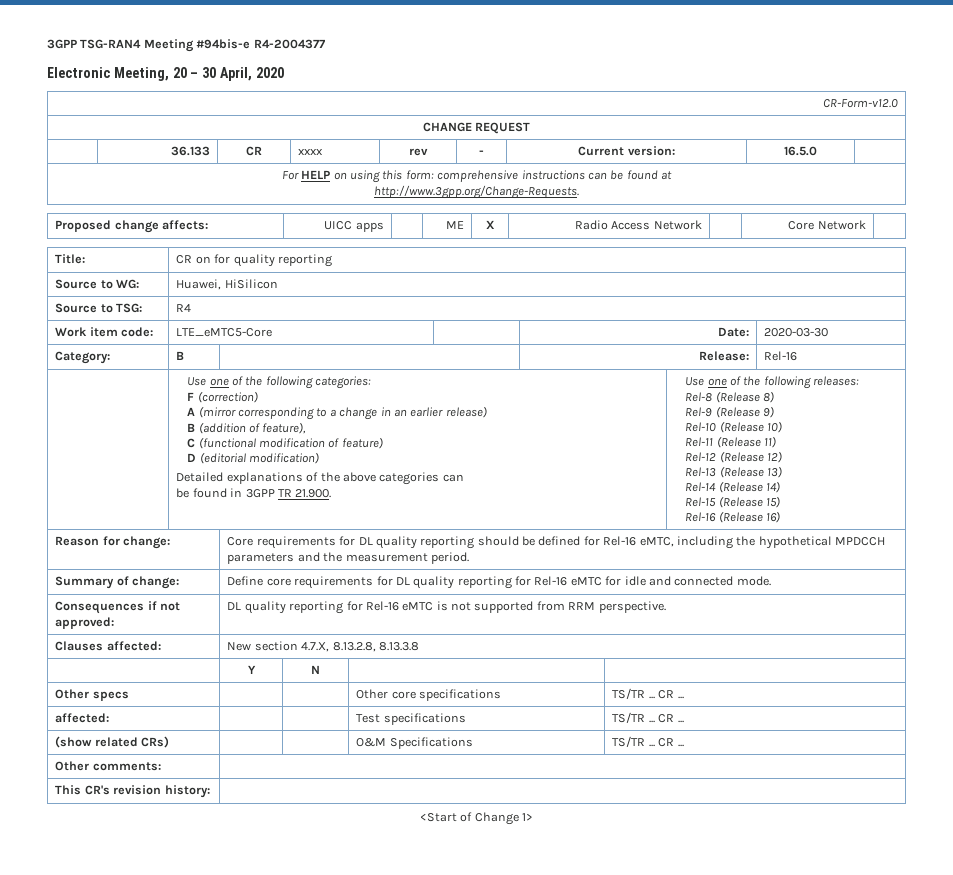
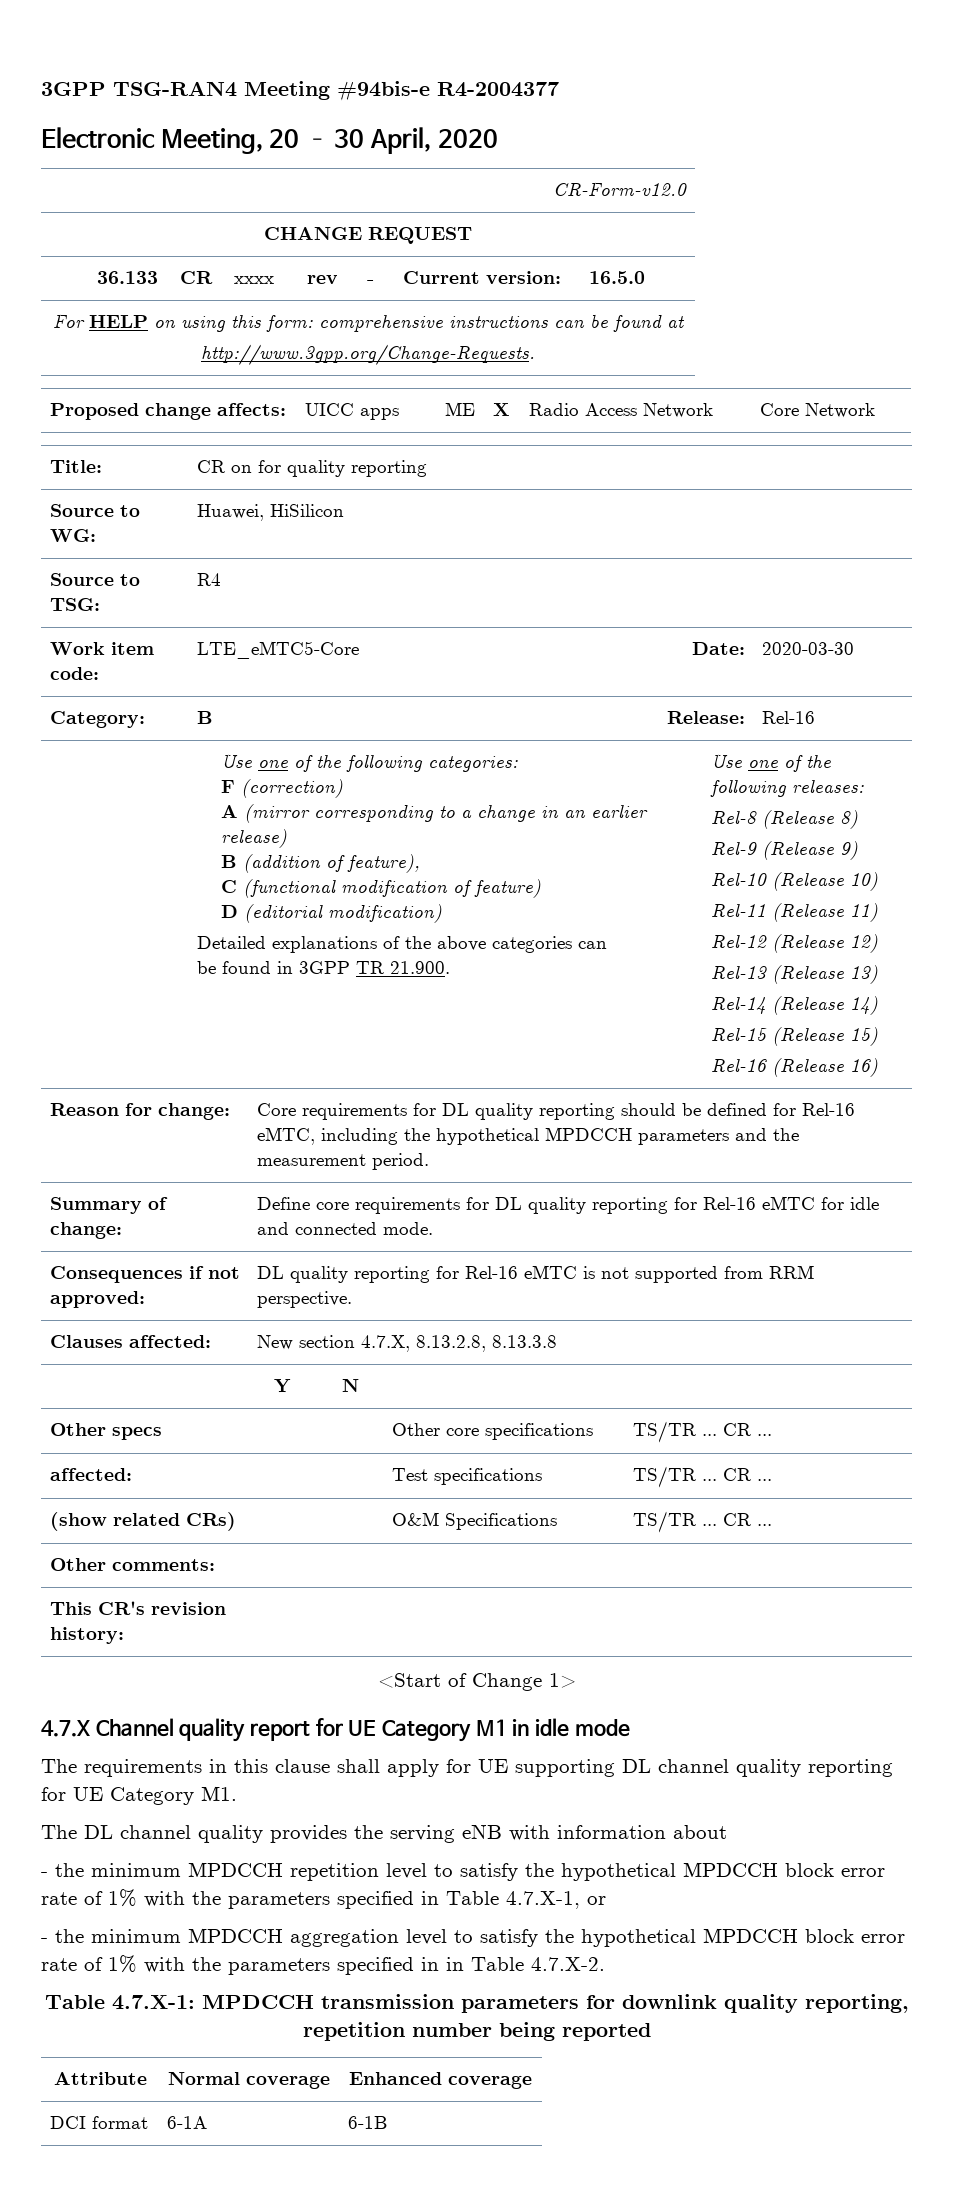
+ 4.7.X Channel quality report for UE Category M1 in idle mode
+ The requirements in this clause shall apply for UE supporting DL channel quality reporting for UE Category M1.
+ The DL channel quality provides the serving eNB with information about
+ - the minimum MPDCCH repetition level to satisfy the hypothetical MPDCCH block error rate of 1% with the parameters specified in Table 4.7.X-1, or
+ - the minimum MPDCCH aggregation level to satisfy the hypothetical MPDCCH block error rate of 1% with the parameters specified in in Table 4.7.X-2.
+ Table 4.7.X-1: MPDCCH transmission parameters for downlink quality reporting, repetition number being reported
+ Attribute | Normal coverage | Enhanced coverage
+ DCI format | 6-1A | 6-1B

